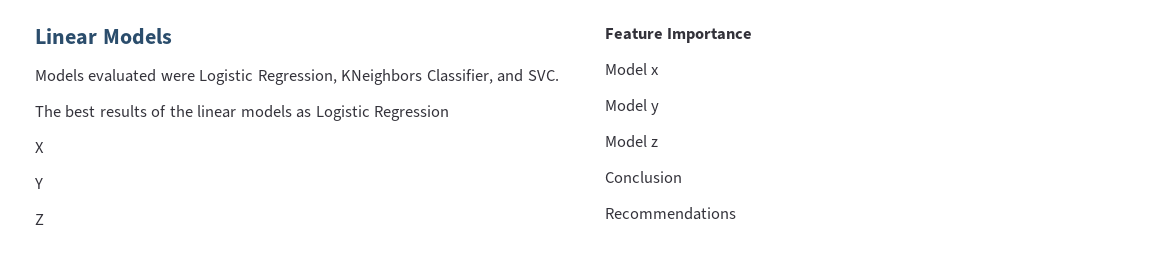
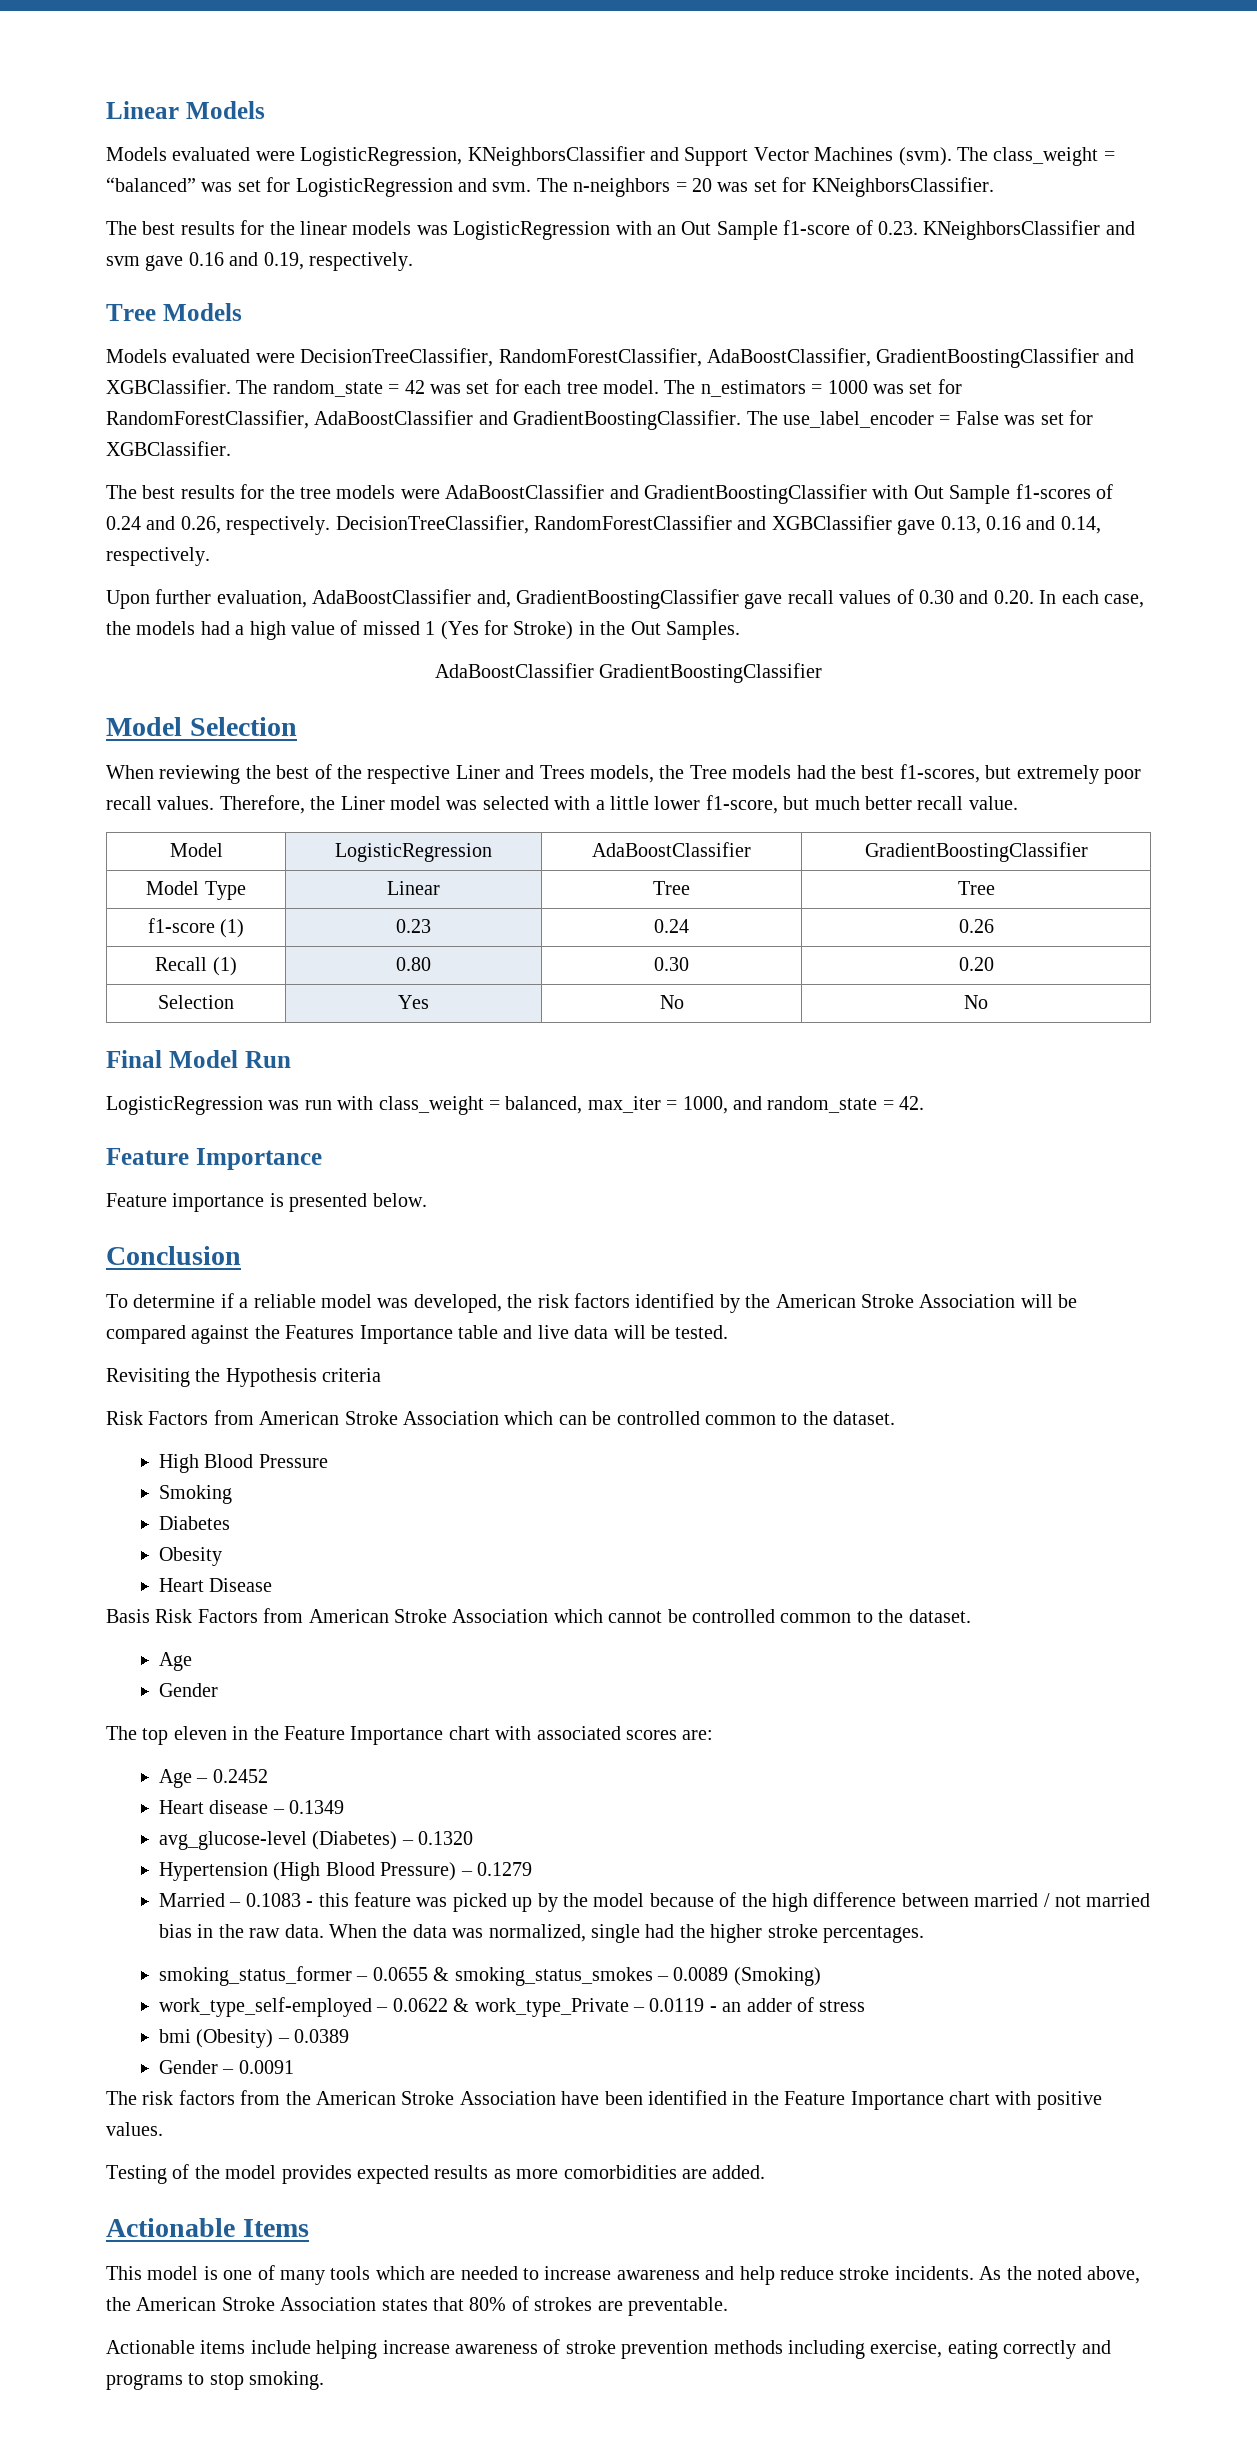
- Models evaluated were Logistic Regression, KNeighbors Classifier, and SVC.
- The best results of the linear models as Logistic Regression
- X
- Y
- Z
+ Models evaluated were LogisticRegression, KNeighborsClassifier and Support Vector Machines (svm). The class_weight = “balanced” was set for LogisticRegression and svm. The n-neighbors = 20 was set for KNeighborsClassifier.
+ The best results for the linear models was LogisticRegression with an Out Sample f1-score of 0.23. KNeighborsClassifier and svm gave 0.16 and 0.19, respectively.
+ Tree Models
+ Models evaluated were DecisionTreeClassifier, RandomForestClassifier, AdaBoostClassifier, GradientBoostingClassifier and XGBClassifier. The random_state = 42 was set for each tree model. The n_estimators = 1000 was set for RandomForestClassifier, AdaBoostClassifier and GradientBoostingClassifier. The use_label_encoder = False was set for XGBClassifier.
+ The best results for the tree models were AdaBoostClassifier and GradientBoostingClassifier with Out Sample f1-scores of 0.24 and 0.26, respectively. DecisionTreeClassifier, RandomForestClassifier and XGBClassifier gave 0.13, 0.16 and 0.14, respectively.
+ Upon further evaluation, AdaBoostClassifier and, GradientBoostingClassifier gave recall values of 0.30 and 0.20. In each case, the models had a high value of missed 1 (Yes for Stroke) in the Out Samples.
+ AdaBoostClassifier GradientBoostingClassifier
+ Model Selection
+ When reviewing the best of the respective Liner and Trees models, the Tree models had the best f1-scores, but extremely poor recall values. Therefore, the Liner model was selected with a little lower f1-score, but much better recall value.
+ Model | LogisticRegression | AdaBoostClassifier | GradientBoostingClassifier
+ Model Type | Linear | Tree | Tree
+ f1-score (1) | 0.23 | 0.24 | 0.26
+ Recall (1) | 0.80 | 0.30 | 0.20
+ Selection | Yes | No | No
+ Final Model Run
+ LogisticRegression was run with class_weight = balanced, max_iter = 1000, and random_state = 42.
  Feature Importance
- Model x
- Model y
- Model z
+ Feature importance is presented below.
  Conclusion
- Recommendations
+ To determine if a reliable model was developed, the risk factors identified by the American Stroke Association will be compared against the Features Importance table and live data will be tested.
+ Revisiting the Hypothesis criteria
+ Risk Factors from American Stroke Association which can be controlled common to the dataset.
+ High Blood Pressure
+ Smoking
+ Diabetes
+ Obesity
+ Heart Disease
+ Basis Risk Factors from American Stroke Association which cannot be controlled common to the dataset.
+ Age
+ Gender
+ The top eleven in the Feature Importance chart with associated scores are:
+ Age – 0.2452
+ Heart disease – 0.1349
+ avg_glucose-level (Diabetes) – 0.1320
+ Hypertension (High Blood Pressure) – 0.1279
+ Married – 0.1083 - this feature was picked up by the model because of the high difference between married / not married bias in the raw data. When the data was normalized, single had the higher stroke percentages.
+ smoking_status_former – 0.0655 & smoking_status_smokes – 0.0089 (Smoking)
+ work_type_self-employed – 0.0622 & work_type_Private – 0.0119 - an adder of stress
+ bmi (Obesity) – 0.0389
+ Gender – 0.0091
+ The risk factors from the American Stroke Association have been identified in the Feature Importance chart with positive values.
+ Testing of the model provides expected results as more comorbidities are added.
+ Actionable Items
+ This model is one of many tools which are needed to increase awareness and help reduce stroke incidents. As the noted above, the American Stroke Association states that 80% of strokes are preventable.
+ Actionable items include helping increase awareness of stroke prevention methods including exercise, eating correctly and programs to stop smoking.

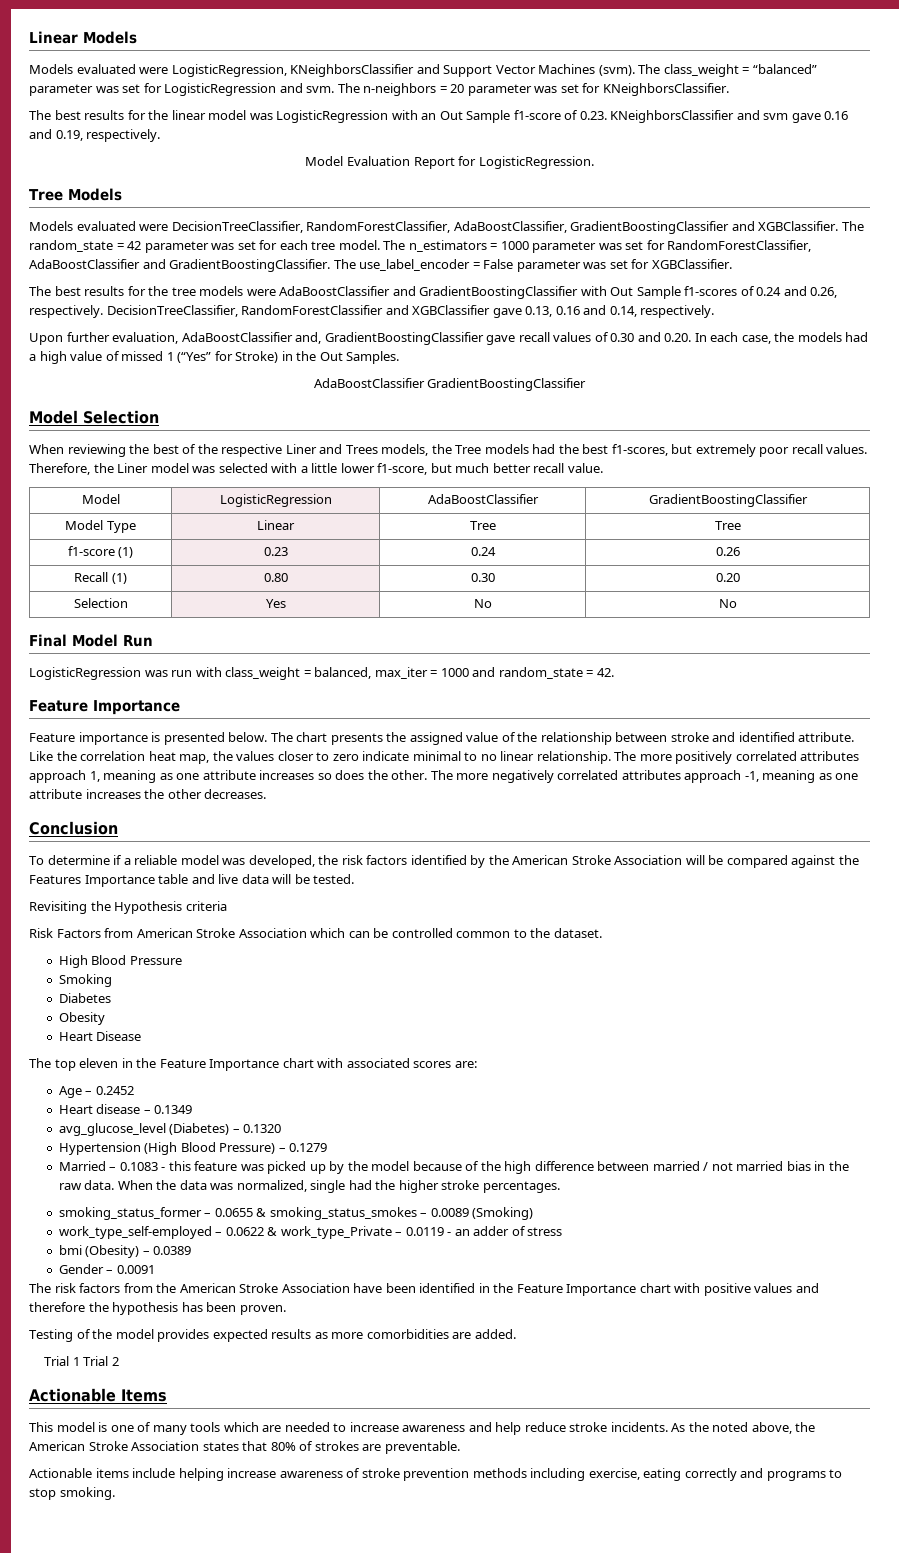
- The class_weight = “balanced” was set for LogisticRegression and svm.
+ The class_weight = “balanced” parameter was set for LogisticRegression and svm.
- The n-neighbors = 20 was set for KNeighborsClassifier.
+ The n-neighbors = 20 parameter was set for KNeighborsClassifier.
- The best results for the linear models was LogisticRegression with an Out Sample f1-score of 0.23. KNeighborsClassifier and svm gave 0.16 and 0.19, respectively.
+ The best results for the linear model was LogisticRegression with an Out Sample f1-score of 0.23. KNeighborsClassifier and svm gave 0.16 and 0.19, respectively.
+ Model Evaluation Report for LogisticRegression.
- The random_state = 42 was set for each tree model.
+ The random_state = 42 parameter was set for each tree model.
- The n_estimators = 1000 was set for RandomForestClassifier, AdaBoostClassifier and GradientBoostingClassifier.
+ The n_estimators = 1000 parameter was set for RandomForestClassifier, AdaBoostClassifier and GradientBoostingClassifier.
- The use_label_encoder = False was set for XGBClassifier.
+ The use_label_encoder = False parameter was set for XGBClassifier.
- Upon further evaluation, AdaBoostClassifier and, GradientBoostingClassifier gave recall values of 0.30 and 0.20. In each case, the models had a high value of missed 1 (Yes for Stroke) in the Out Samples.
+ Upon further evaluation, AdaBoostClassifier and, GradientBoostingClassifier gave recall values of 0.30 and 0.20. In each case, the models had a high value of missed 1 (“Yes” for Stroke) in the Out Samples.
- LogisticRegression was run with class_weight = balanced, max_iter = 1000, and random_state = 42.
+ LogisticRegression was run with class_weight = balanced, max_iter = 1000 and random_state = 42.
+ The chart presents the assigned value of the relationship between stroke and identified attribute. Like the correlation heat map, the values closer to zero indicate minimal to no linear relationship. The more positively correlated attributes approach 1, meaning as one attribute increases so does the other. The more negatively correlated attributes approach -1, meaning as one attribute increases the other decreases.
- Basis Risk Factors from American Stroke Association which cannot be controlled common to the dataset.
- Age
- Gender
- avg_glucose-level (Diabetes) – 0.1320
+ avg_glucose_level (Diabetes) – 0.1320
- The risk factors from the American Stroke Association have been identified in the Feature Importance chart with positive values.
+ The risk factors from the American Stroke Association have been identified in the Feature Importance chart with positive values and therefore the hypothesis has been proven.
+ Trial 1 Trial 2

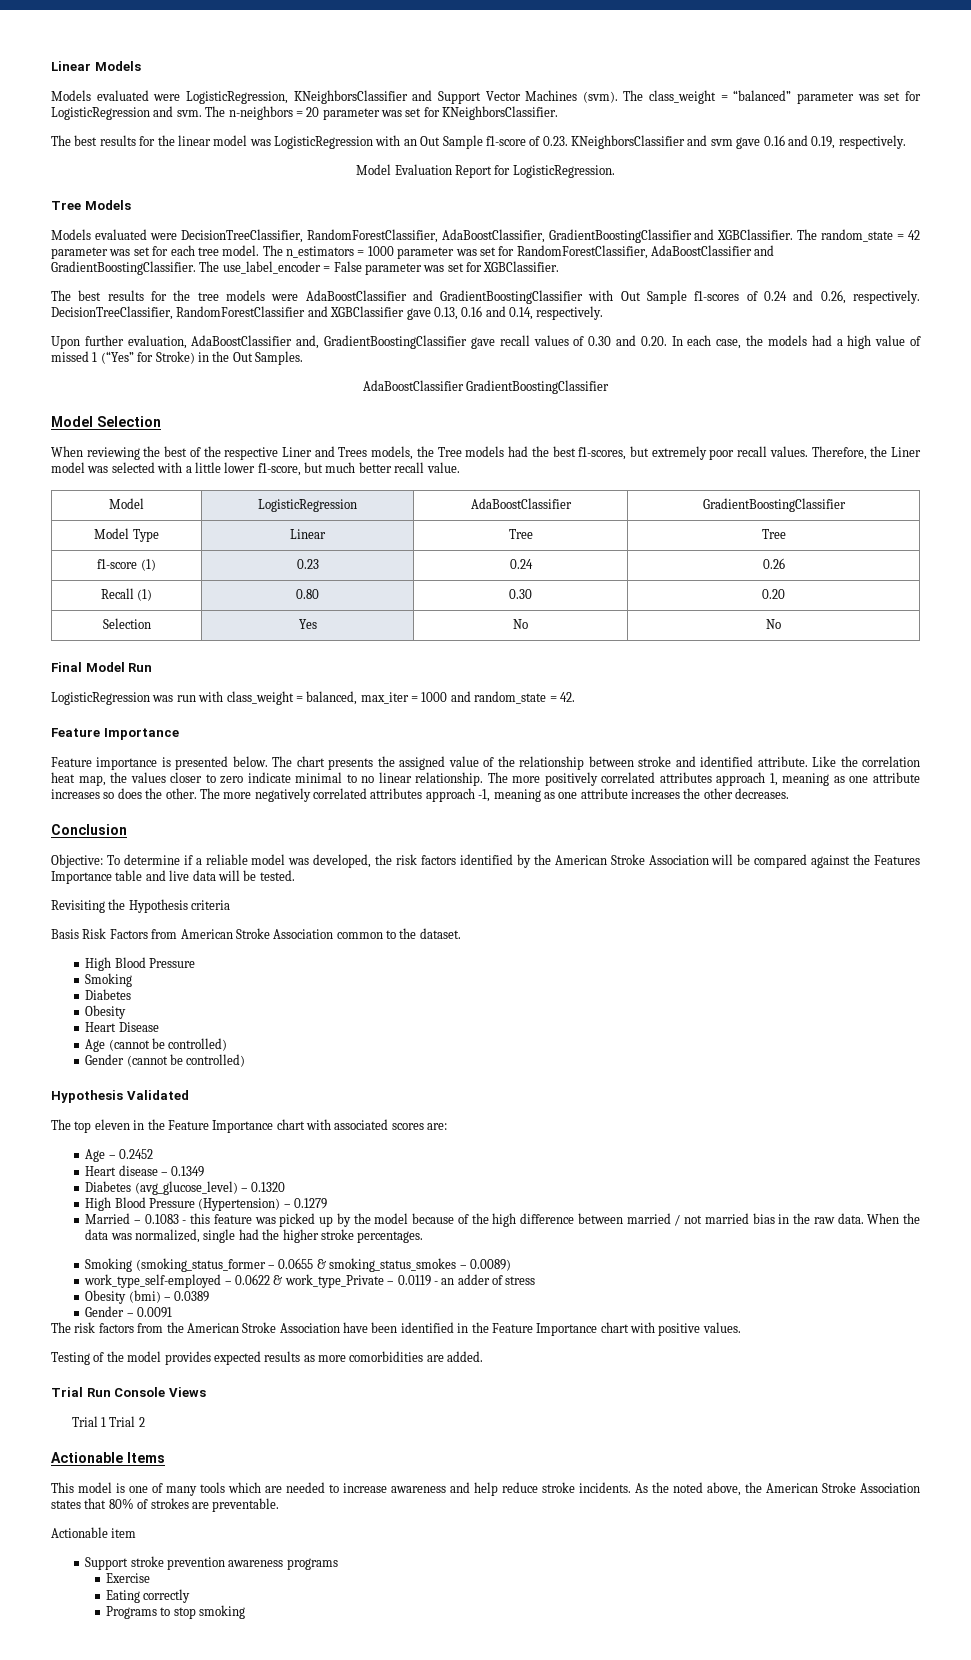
- To determine if a reliable model was developed, the risk factors identified by the American Stroke Association will be compared against the Features Importance table and live data will be tested.
+ Objective: To determine if a reliable model was developed, the risk factors identified by the American Stroke Association will be compared against the Features Importance table and live data will be tested.
- Risk Factors from American Stroke Association which can be controlled common to the dataset.
+ Basis Risk Factors from American Stroke Association common to the dataset.
+ Age (cannot be controlled)
+ Gender (cannot be controlled)
+ Hypothesis Validated
- avg_glucose_level (Diabetes) – 0.1320
+ Diabetes (avg_glucose_level) – 0.1320
- Hypertension (High Blood Pressure) – 0.1279
+ High Blood Pressure (Hypertension) – 0.1279
- smoking_status_former – 0.0655 & smoking_status_smokes – 0.0089 (Smoking)
+ Smoking (smoking_status_former – 0.0655 & smoking_status_smokes – 0.0089)
- bmi (Obesity) – 0.0389
+ Obesity (bmi) – 0.0389
- The risk factors from the American Stroke Association have been identified in the Feature Importance chart with positive values and therefore the hypothesis has been proven.
+ The risk factors from the American Stroke Association have been identified in the Feature Importance chart with positive values.
+ Trial Run Console Views
- Actionable items include helping increase awareness of stroke prevention methods including exercise, eating correctly and programs to stop smoking.
+ Actionable item
+ Support stroke prevention awareness programs
+ Exercise
+ Eating correctly
+ Programs to stop smoking

